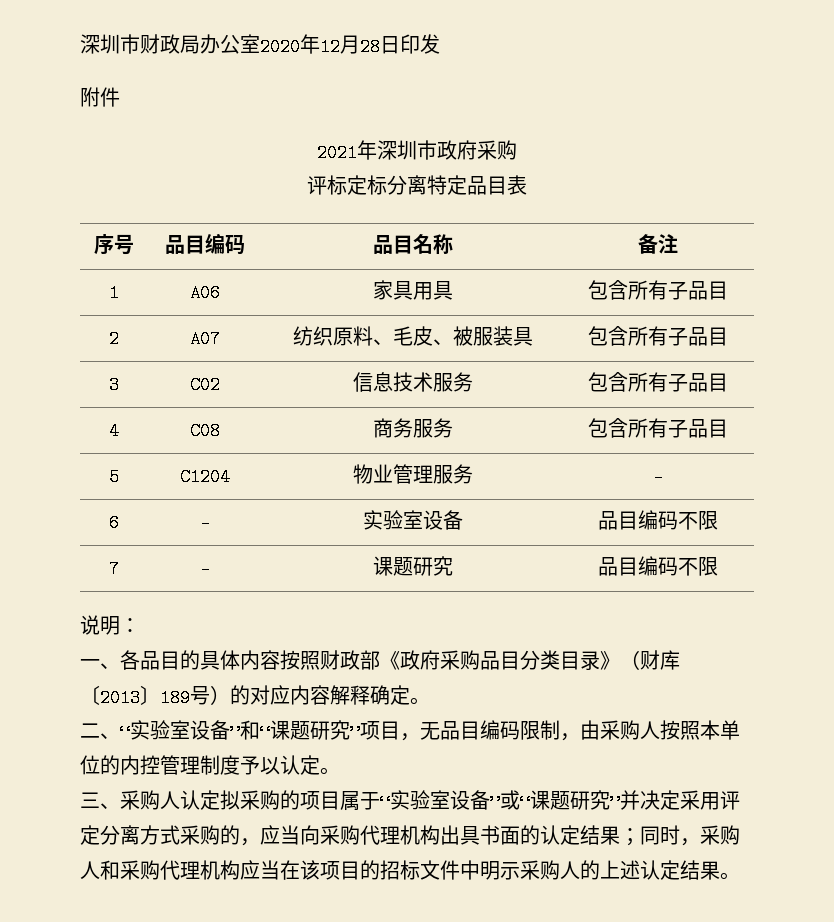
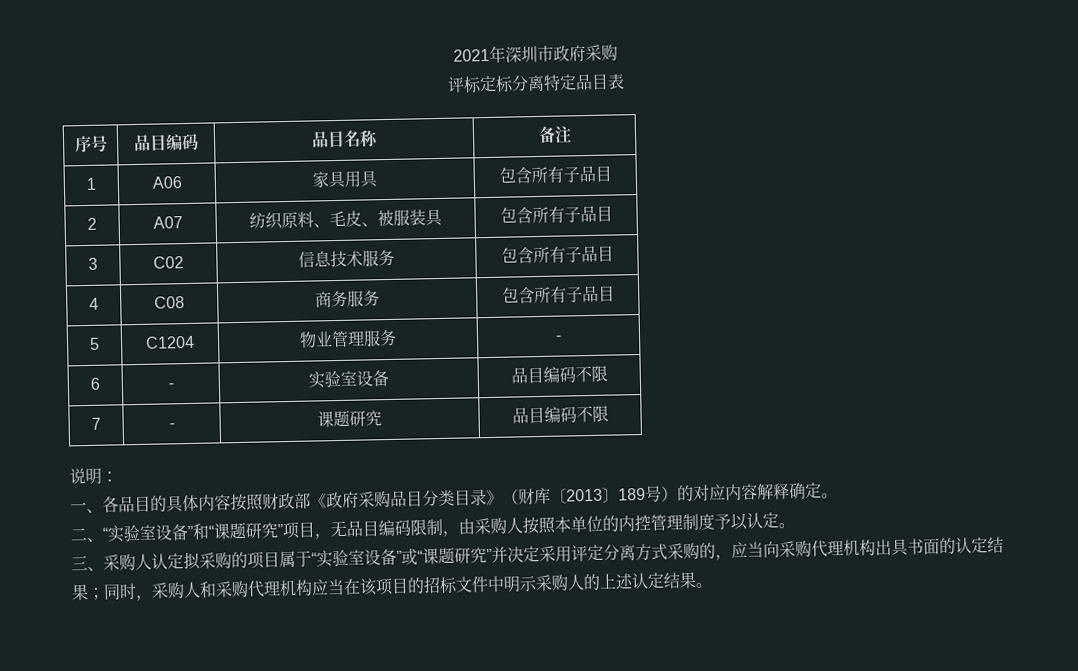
- 深圳市财政局办公室2020年12月28日印发
- 附件

